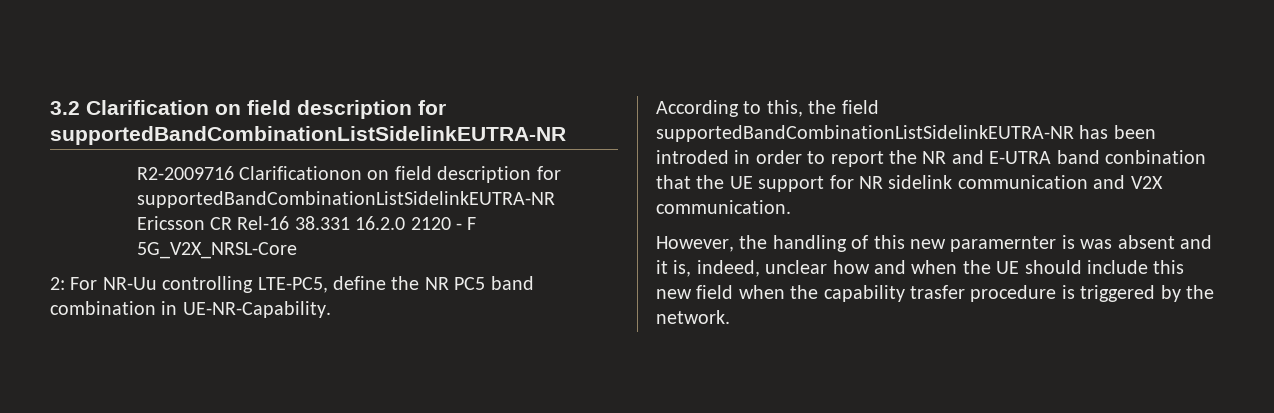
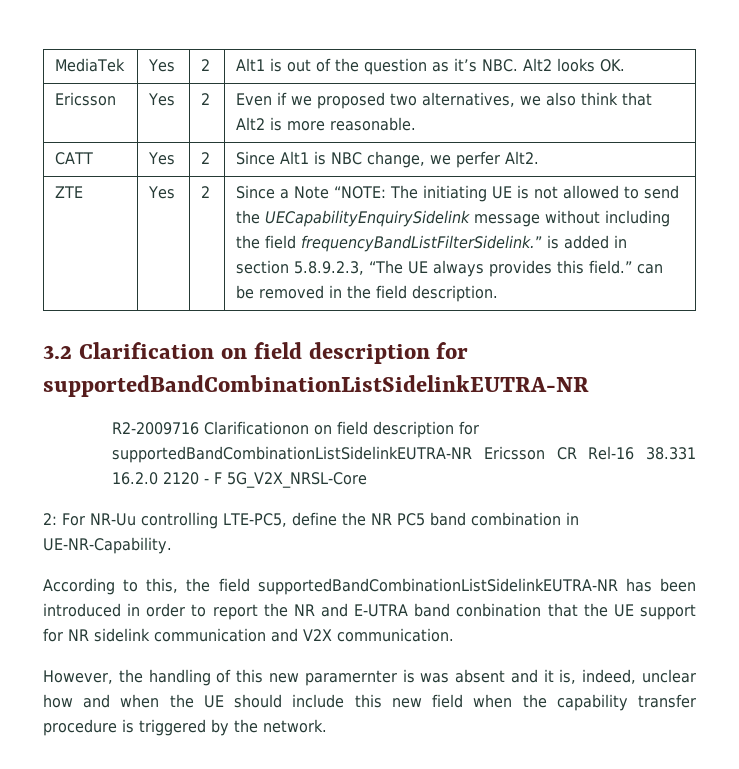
+ MediaTek | Yes | 2 | Alt1 is out of the question as it’s NBC. Alt2 looks OK.
+ Ericsson | Yes | 2 | Even if we proposed two alternatives, we also think that Alt2 is more reasonable.
+ CATT | Yes | 2 | Since Alt1 is NBC change, we perfer Alt2.
+ ZTE | Yes | 2 | Since a Note “NOTE: The initiating UE is not allowed to send the UECapabilityEnquirySidelink message without including the field frequencyBandListFilterSidelink.” is added in section 5.8.9.2.3, “The UE always provides this field.” can be removed in the field description.
- According to this, the field supportedBandCombinationListSidelinkEUTRA-NR has been introded in order to report the NR and E-UTRA band conbination that the UE support for NR sidelink communication and V2X communication.
+ According to this, the field supportedBandCombinationListSidelinkEUTRA-NR has been introduced in order to report the NR and E-UTRA band conbination that the UE support for NR sidelink communication and V2X communication.
- However, the handling of this new paramernter is was absent and it is, indeed, unclear how and when the UE should include this new field when the capability trasfer procedure is triggered by the network.
+ However, the handling of this new paramernter is was absent and it is, indeed, unclear how and when the UE should include this new field when the capability transfer procedure is triggered by the network.

